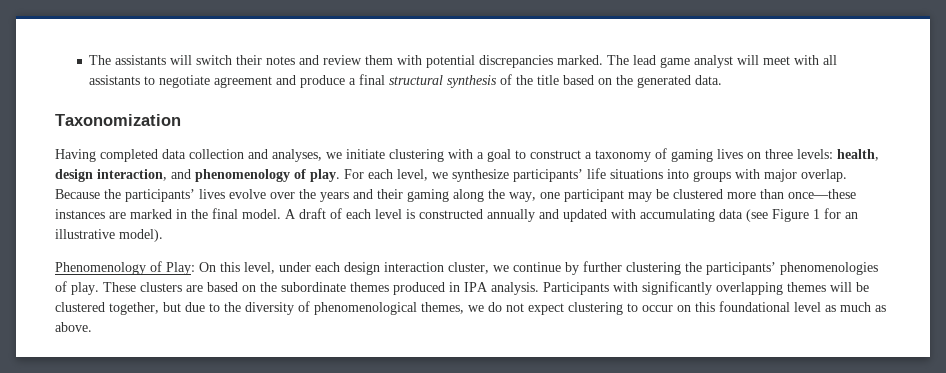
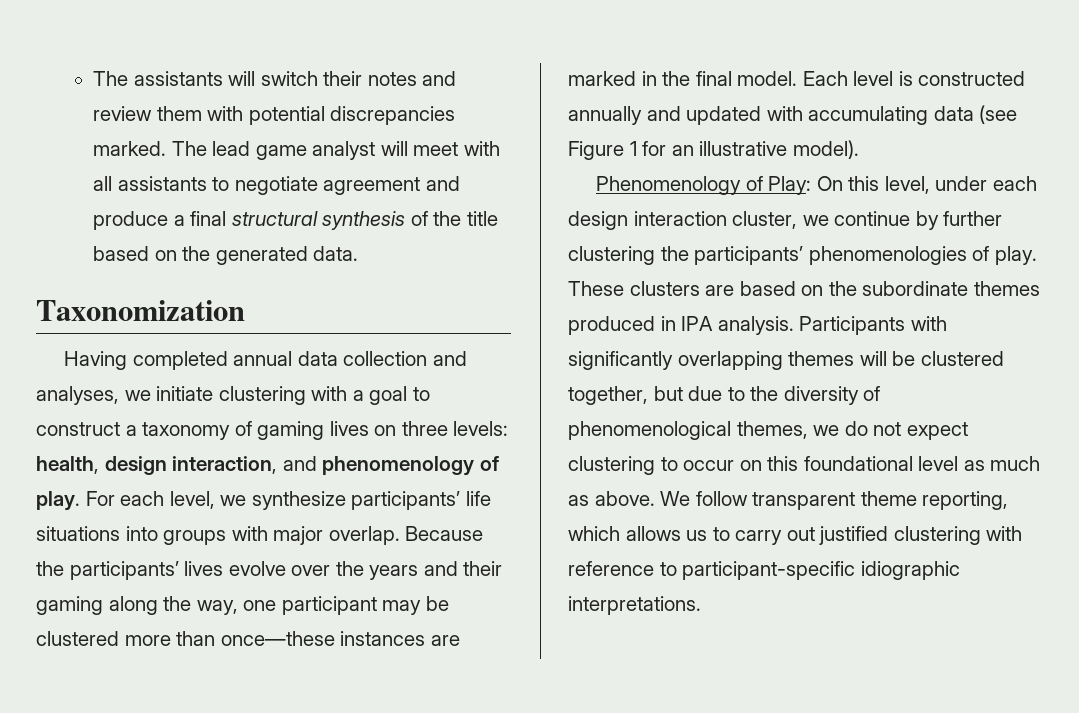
- Having completed data collection and analyses, we initiate clustering with a goal to construct a taxonomy of gaming lives on three levels: health, design interaction, and phenomenology of play.
+ Having completed annual data collection and analyses, we initiate clustering with a goal to construct a taxonomy of gaming lives on three levels: health, design interaction, and phenomenology of play.
- A draft of each level is constructed annually and updated with accumulating data (see Figure 1 for an illustrative model).
+ Each level is constructed annually and updated with accumulating data (see Figure 1 for an illustrative model).
+ We follow transparent theme reporting, which allows us to carry out justified clustering with reference to participant-specific idiographic interpretations.

